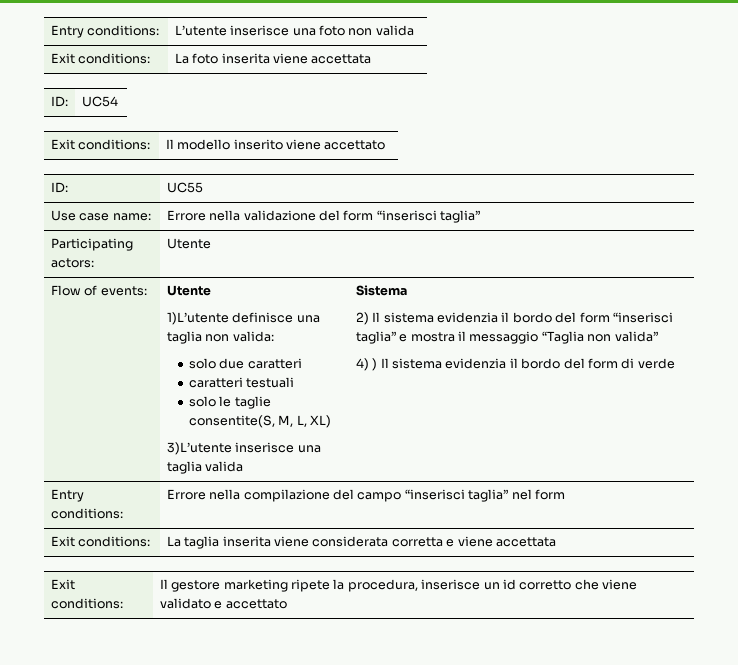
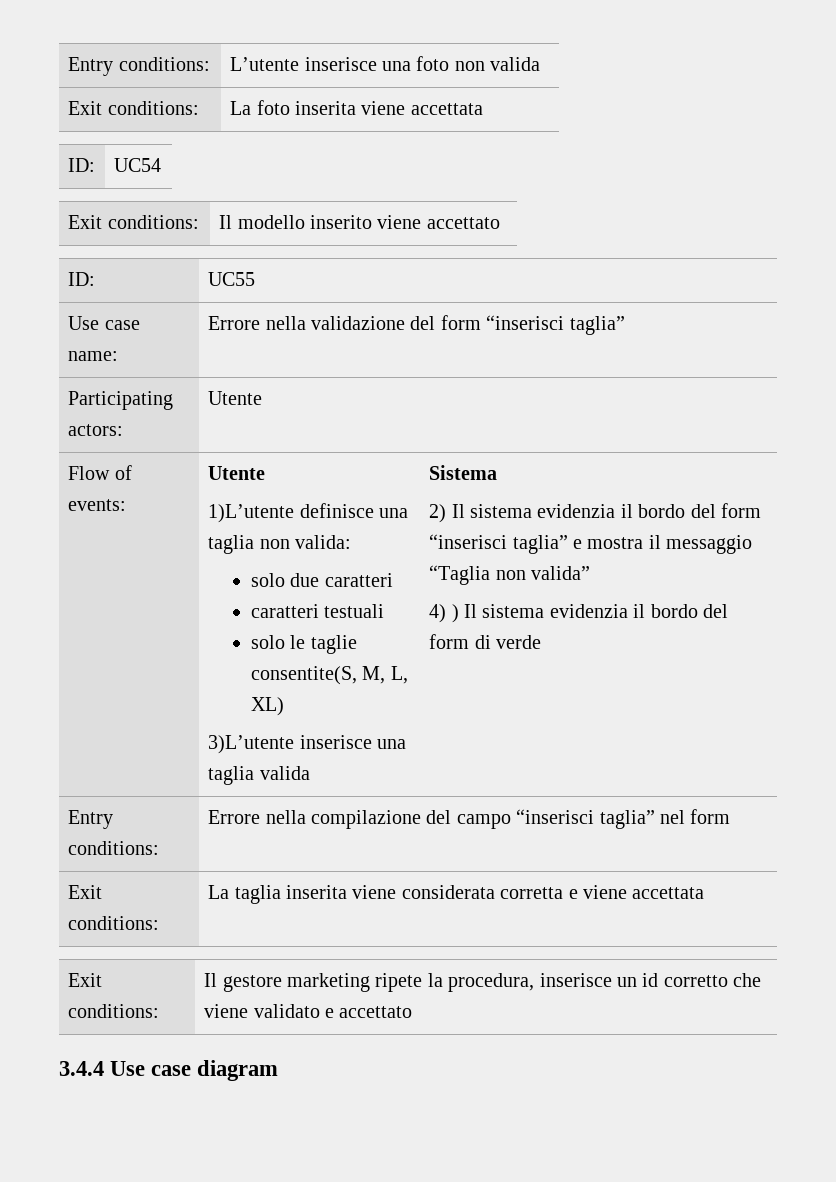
+ 3.4.4 Use case diagram

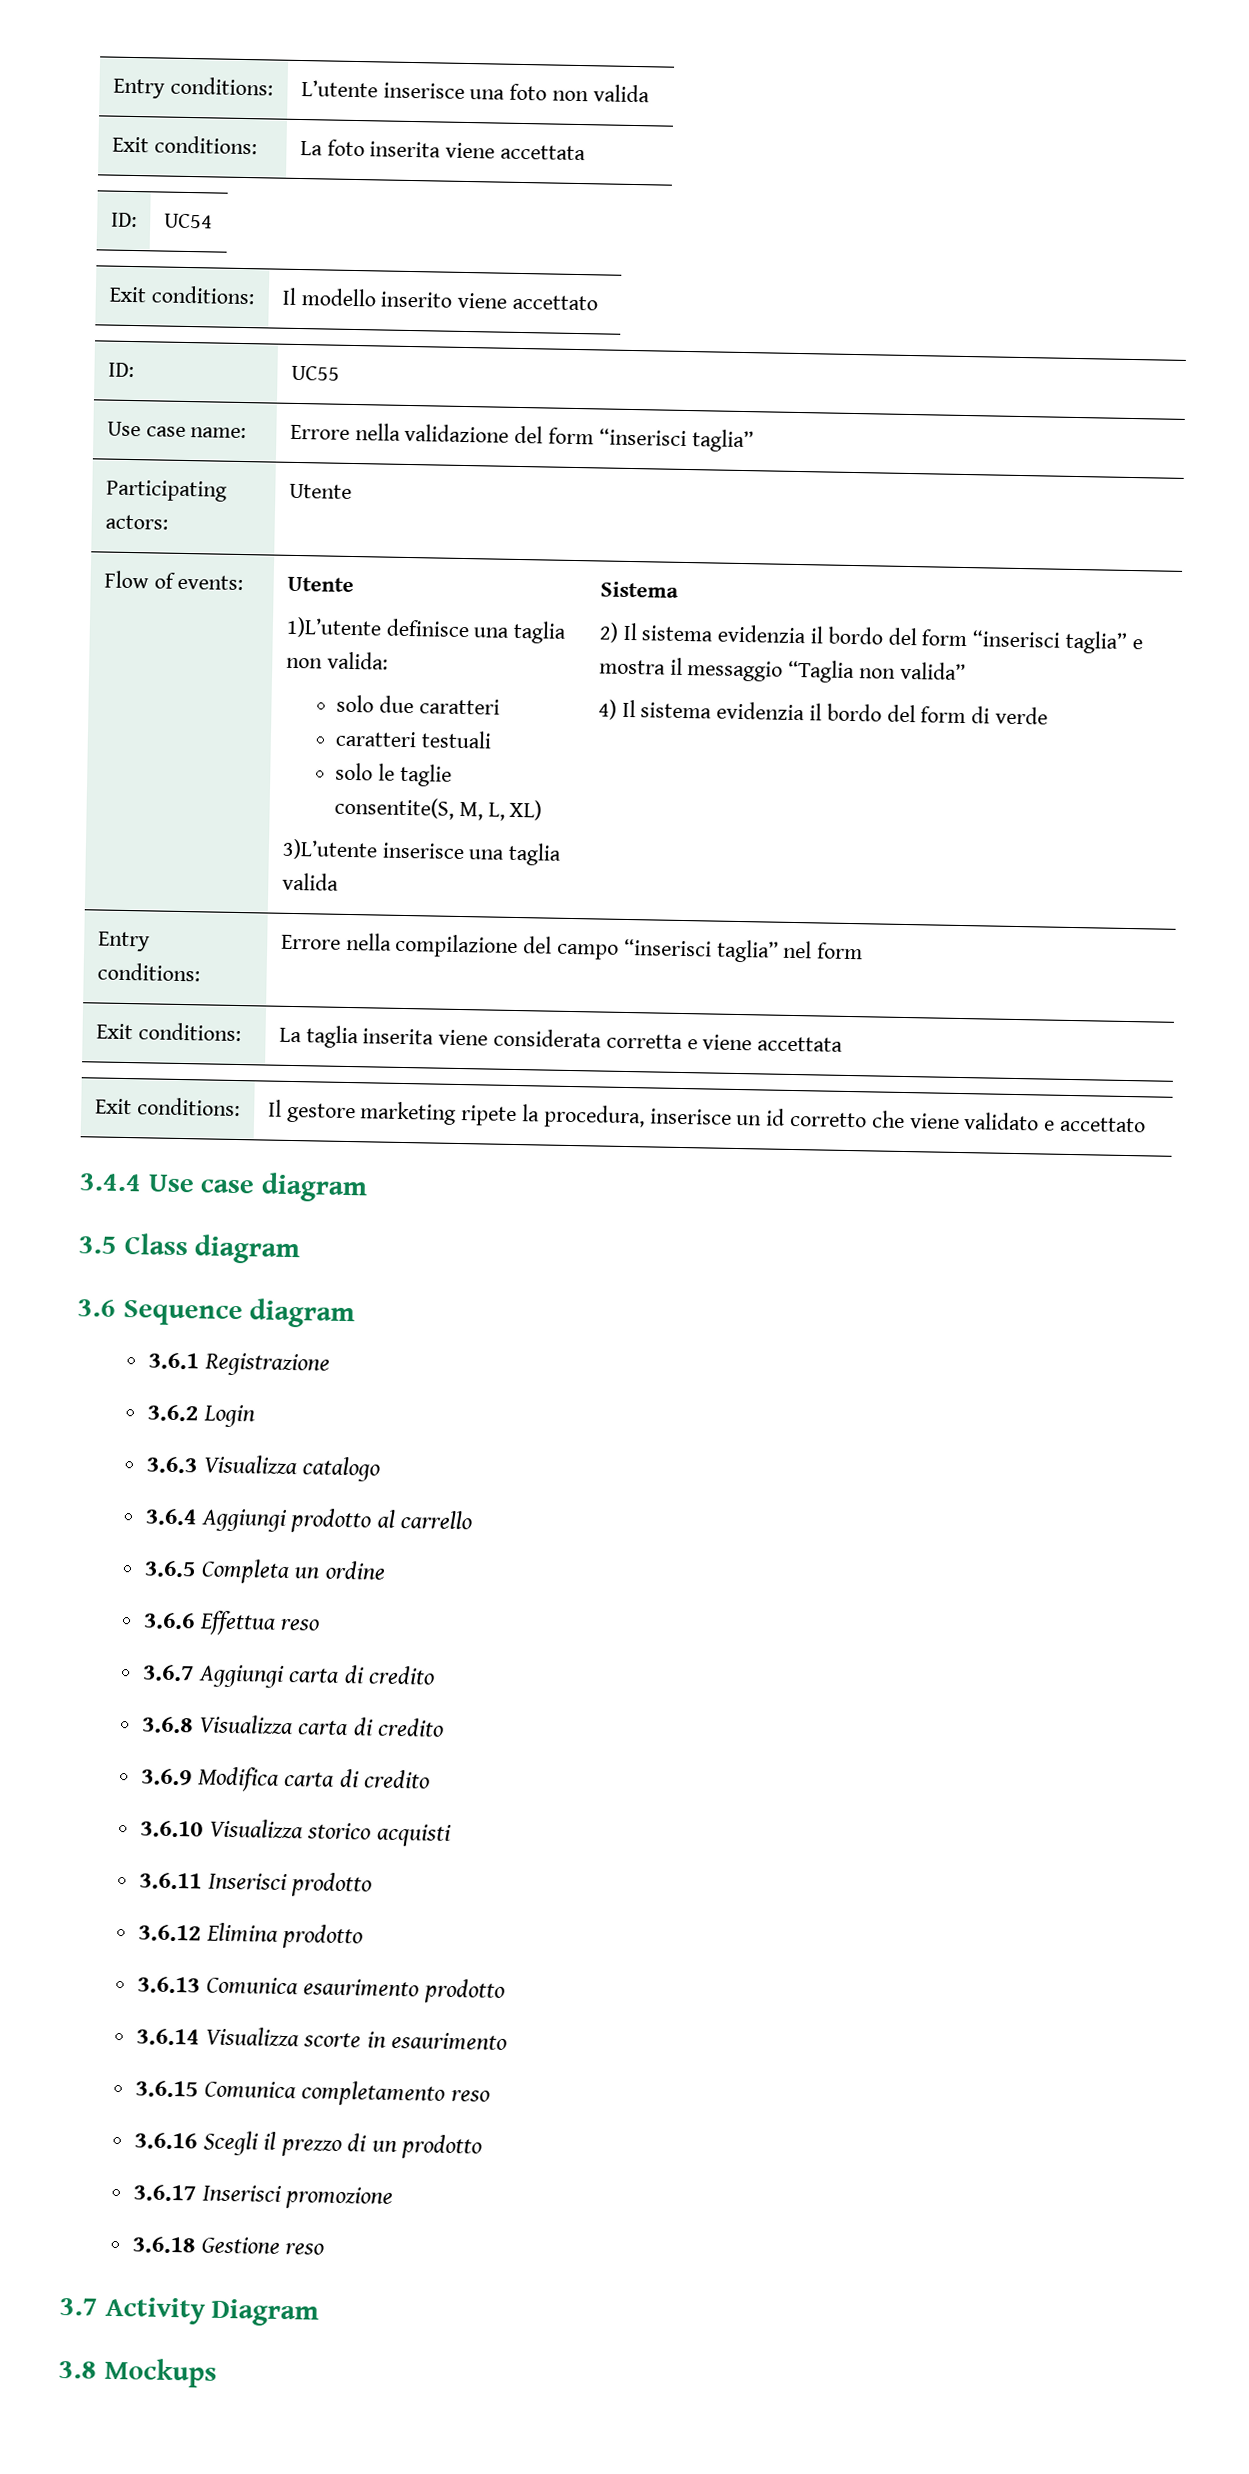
- 4) ) Il sistema evidenzia il bordo del form di verde
+ 4) Il sistema evidenzia il bordo del form di verde
+ 3.5 Class diagram
+ 3.6 Sequence diagram
+ 3.6.1 Registrazione
+ 3.6.2 Login
+ 3.6.3 Visualizza catalogo
+ 3.6.4 Aggiungi prodotto al carrello
+ 3.6.5 Completa un ordine
+ 3.6.6 Effettua reso
+ 3.6.7 Aggiungi carta di credito
+ 3.6.8 Visualizza carta di credito
+ 3.6.9 Modifica carta di credito
+ 3.6.10 Visualizza storico acquisti
+ 3.6.11 Inserisci prodotto
+ 3.6.12 Elimina prodotto
+ 3.6.13 Comunica esaurimento prodotto
+ 3.6.14 Visualizza scorte in esaurimento
+ 3.6.15 Comunica completamento reso
+ 3.6.16 Scegli il prezzo di un prodotto
+ 3.6.17 Inserisci promozione
+ 3.6.18 Gestione reso
+ 3.7 Activity Diagram
+ 3.8 Mockups

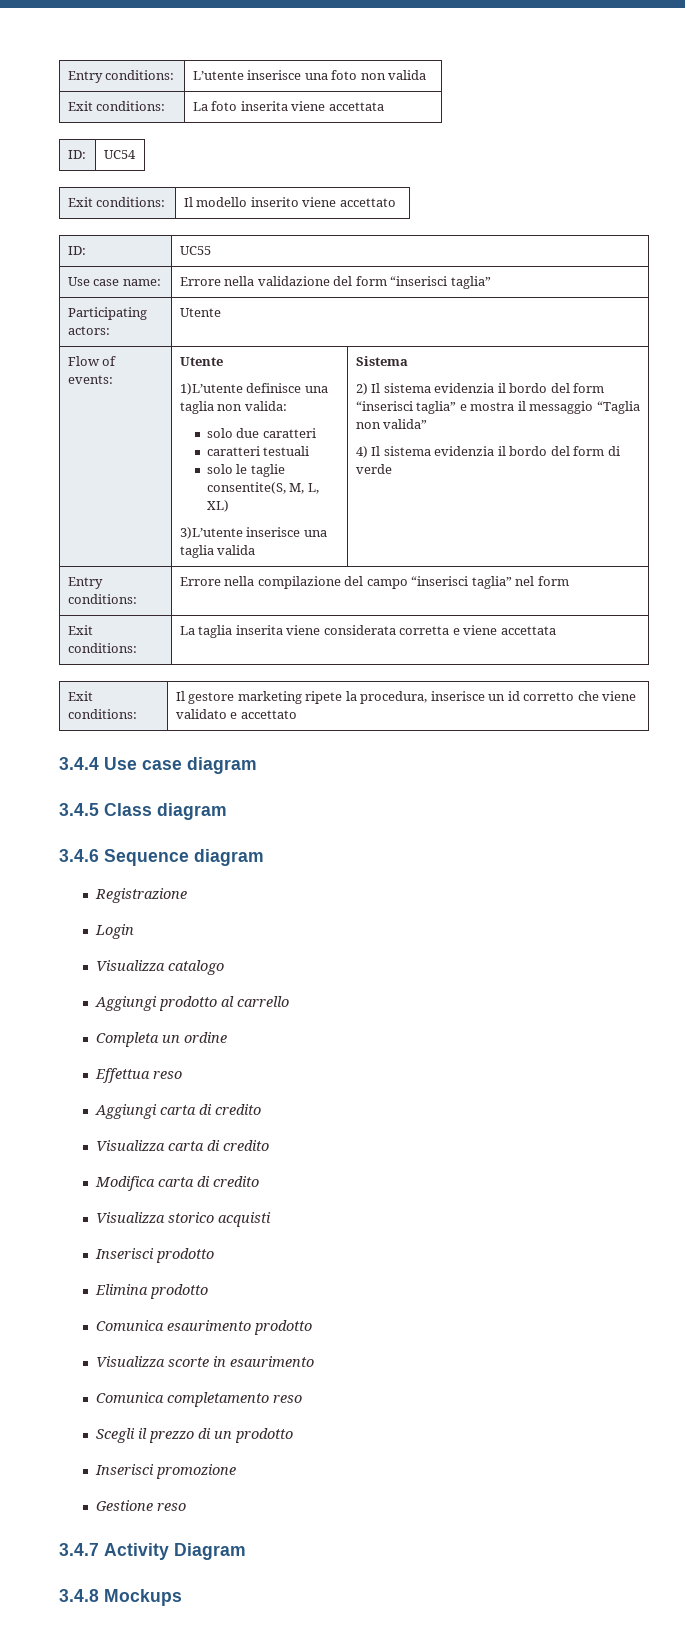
- 3.5 Class diagram
+ 3.4.5 Class diagram
- 3.6 Sequence diagram
+ 3.4.6 Sequence diagram
- 3.6.1 Registrazione
+ Registrazione
- 3.6.2 Login
+ Login
- 3.6.3 Visualizza catalogo
+ Visualizza catalogo
- 3.6.4 Aggiungi prodotto al carrello
+ Aggiungi prodotto al carrello
- 3.6.5 Completa un ordine
+ Completa un ordine
- 3.6.6 Effettua reso
+ Effettua reso
- 3.6.7 Aggiungi carta di credito
+ Aggiungi carta di credito
- 3.6.8 Visualizza carta di credito
+ Visualizza carta di credito
- 3.6.9 Modifica carta di credito
+ Modifica carta di credito
- 3.6.10 Visualizza storico acquisti
+ Visualizza storico acquisti
- 3.6.11 Inserisci prodotto
+ Inserisci prodotto
- 3.6.12 Elimina prodotto
+ Elimina prodotto
- 3.6.13 Comunica esaurimento prodotto
+ Comunica esaurimento prodotto
- 3.6.14 Visualizza scorte in esaurimento
+ Visualizza scorte in esaurimento
- 3.6.15 Comunica completamento reso
+ Comunica completamento reso
- 3.6.16 Scegli il prezzo di un prodotto
+ Scegli il prezzo di un prodotto
- 3.6.17 Inserisci promozione
+ Inserisci promozione
- 3.6.18 Gestione reso
+ Gestione reso
- 3.7 Activity Diagram
+ 3.4.7 Activity Diagram
- 3.8 Mockups
+ 3.4.8 Mockups

